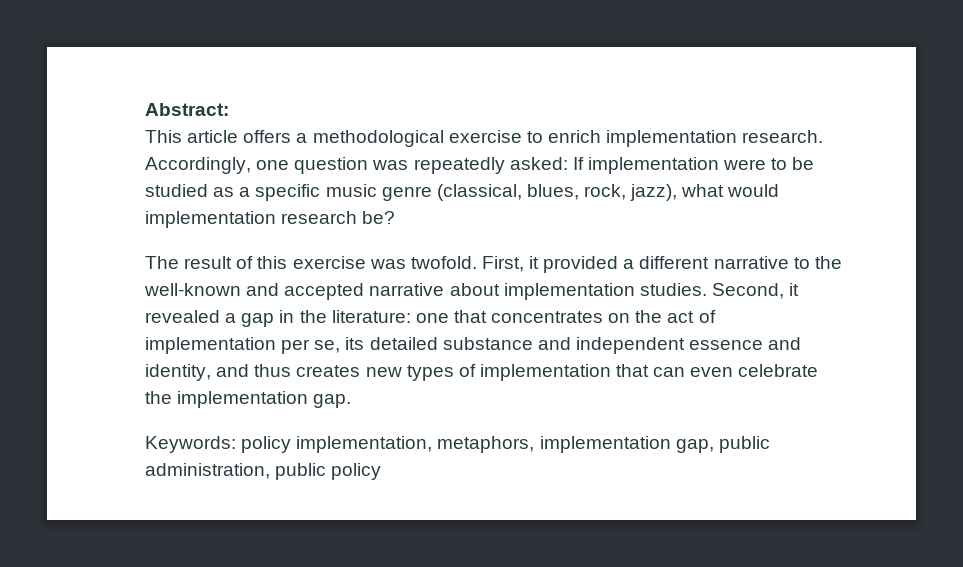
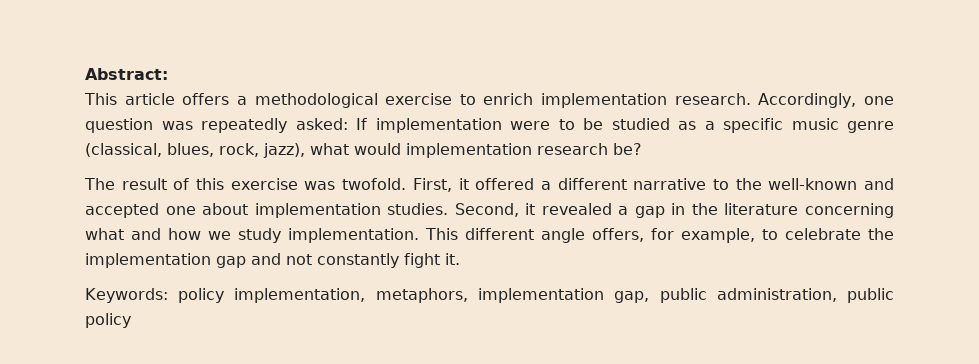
- First, it provided a different narrative to the well-known and accepted narrative about implementation studies.
+ First, it offered a different narrative to the well-known and accepted one about implementation studies.
- Second, it revealed a gap in the literature: one that concentrates on the act of implementation per se, its detailed substance and independent essence and identity, and thus creates new types of implementation that can even celebrate the implementation gap.
+ Second, it revealed a gap in the literature concerning what and how we study implementation. This different angle offers, for example, to celebrate the implementation gap and not constantly fight it.

